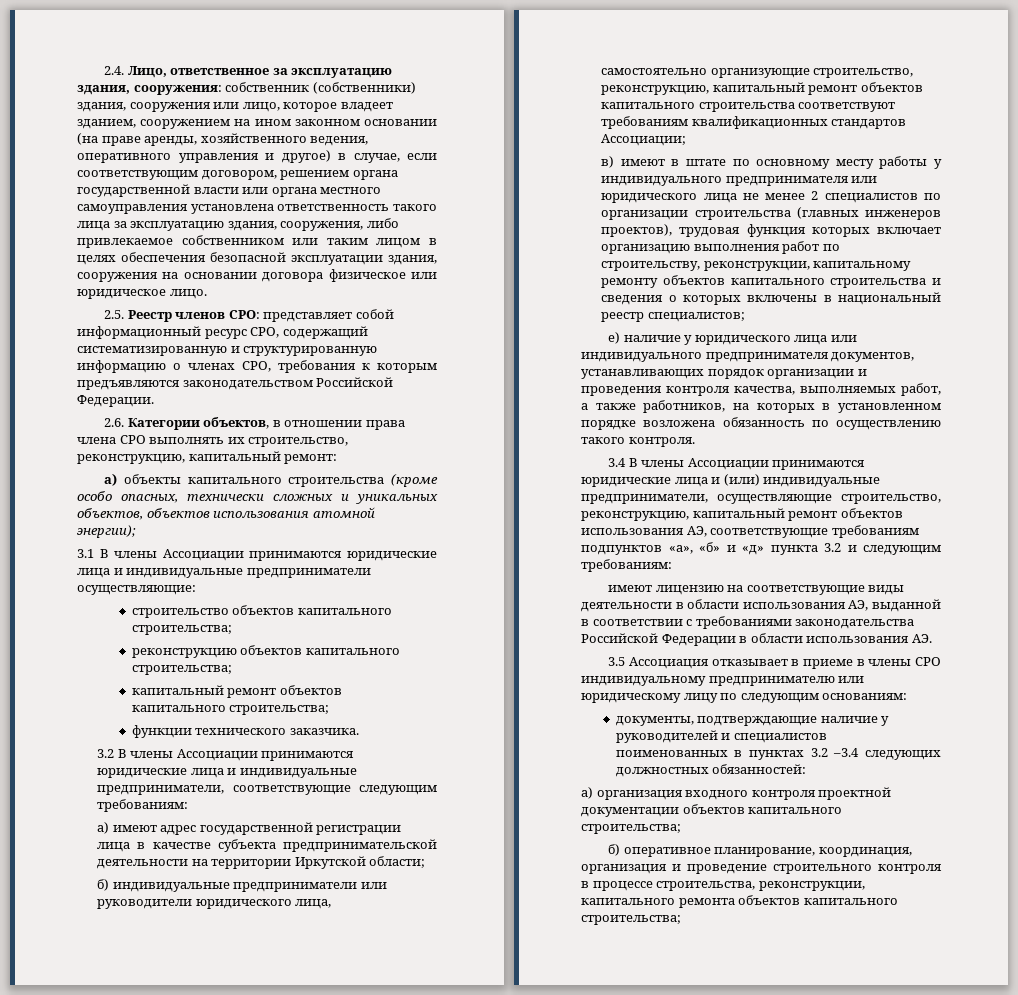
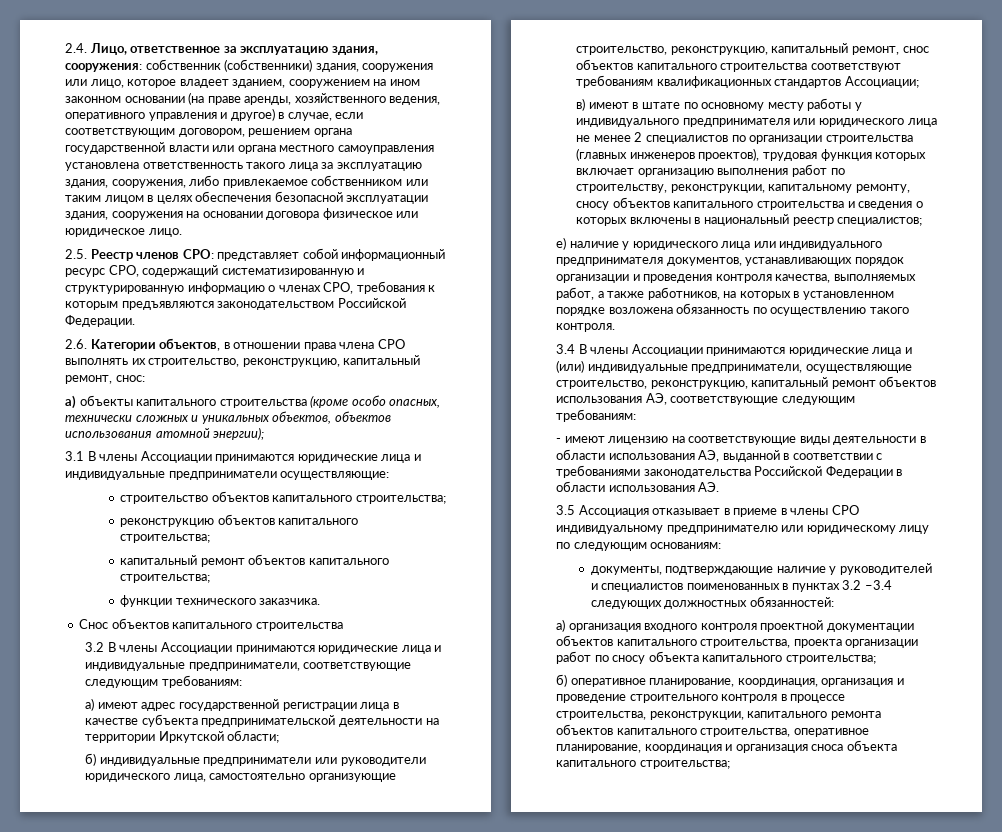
- 2.6. Категории объектов, в отношении права члена СРО выполнять их строительство, реконструкцию, капитальный ремонт:
+ 2.6. Категории объектов, в отношении права члена СРО выполнять их строительство, реконструкцию, капитальный ремонт, снос:
+ Снос объектов капитального строительства
- б) индивидуальные предприниматели или руководители юридического лица, самостоятельно организующие строительство, реконструкцию, капитальный ремонт объектов капитального строительства соответствуют требованиям квалификационных стандартов Ассоциации;
+ б) индивидуальные предприниматели или руководители юридического лица, самостоятельно организующие строительство, реконструкцию, капитальный ремонт, снос объектов капитального строительства соответствуют требованиям квалификационных стандартов Ассоциации;
- в) имеют в штате по основному месту работы у индивидуального предпринимателя или юридического лица не менее 2 специалистов по организации строительства (главных инженеров проектов), трудовая функция которых включает организацию выполнения работ по строительству, реконструкции, капитальному ремонту объектов капитального строительства и сведения о которых включены в национальный реестр специалистов;
+ в) имеют в штате по основному месту работы у индивидуального предпринимателя или юридического лица не менее 2 специалистов по организации строительства (главных инженеров проектов), трудовая функция которых включает организацию выполнения работ по строительству, реконструкции, капитальному ремонту, сносу объектов капитального строительства и сведения о которых включены в национальный реестр специалистов;
- 3.4 В члены Ассоциации принимаются юридические лица и (или) индивидуальные предприниматели, осуществляющие строительство, реконструкцию, капитальный ремонт объектов использования АЭ, соответствующие требованиям подпунктов «а», «б» и «д» пункта 3.2 и следующим требованиям:
- имеют лицензию на соответствующие виды деятельности в области использования АЭ, выданной в соответствии с требованиями законодательства Российской Федерации в области использования АЭ.
+ 3.4 В члены Ассоциации принимаются юридические лица и (или) индивидуальные предприниматели, осуществляющие строительство, реконструкцию, капитальный ремонт объектов использования АЭ, соответствующие следующим требованиям:
+ - имеют лицензию на соответствующие виды деятельности в области использования АЭ, выданной в соответствии с требованиями законодательства Российской Федерации в области использования АЭ.
- а) организация входного контроля проектной документации объектов капитального строительства;
+ а) организация входного контроля проектной документации объектов капитального строительства, проекта организации работ по сносу объекта капитального строительства;
- б) оперативное планирование, координация, организация и проведение строительного контроля в процессе строительства, реконструкции, капитального ремонта объектов капитального строительства;
+ б) оперативное планирование, координация, организация и проведение строительного контроля в процессе строительства, реконструкции, капитального ремонта объектов капитального строительства, оперативное планирование, координация и организация сноса объекта капитального строительства;

